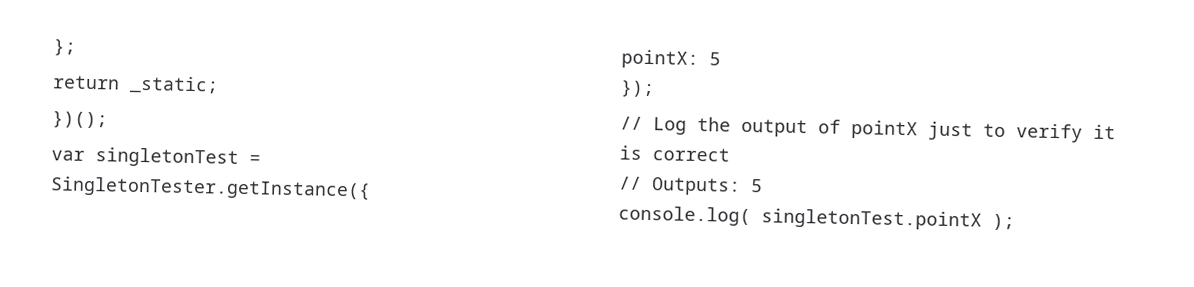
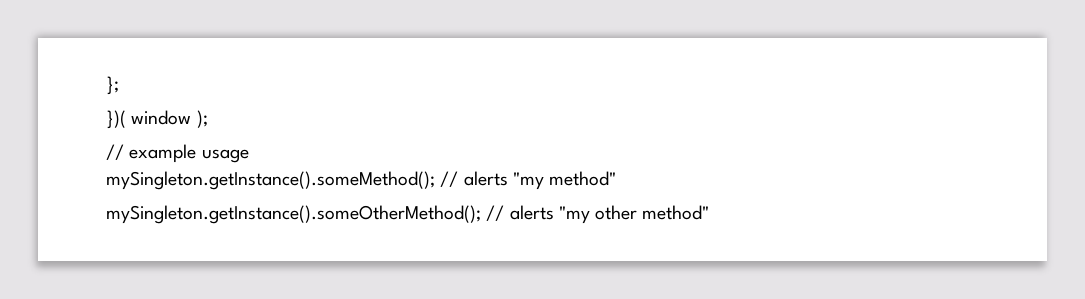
- return _static;
- })();
- var singletonTest = SingletonTester.getInstance({
- pointX: 5
- });
- // Log the output of pointX just to verify it is correct
- // Outputs: 5
- console.log( singletonTest.pointX );
+ })( window );
+ // example usage
+ mySingleton.getInstance().someMethod(); // alerts "my method"
+ mySingleton.getInstance().someOtherMethod(); // alerts "my other method"

